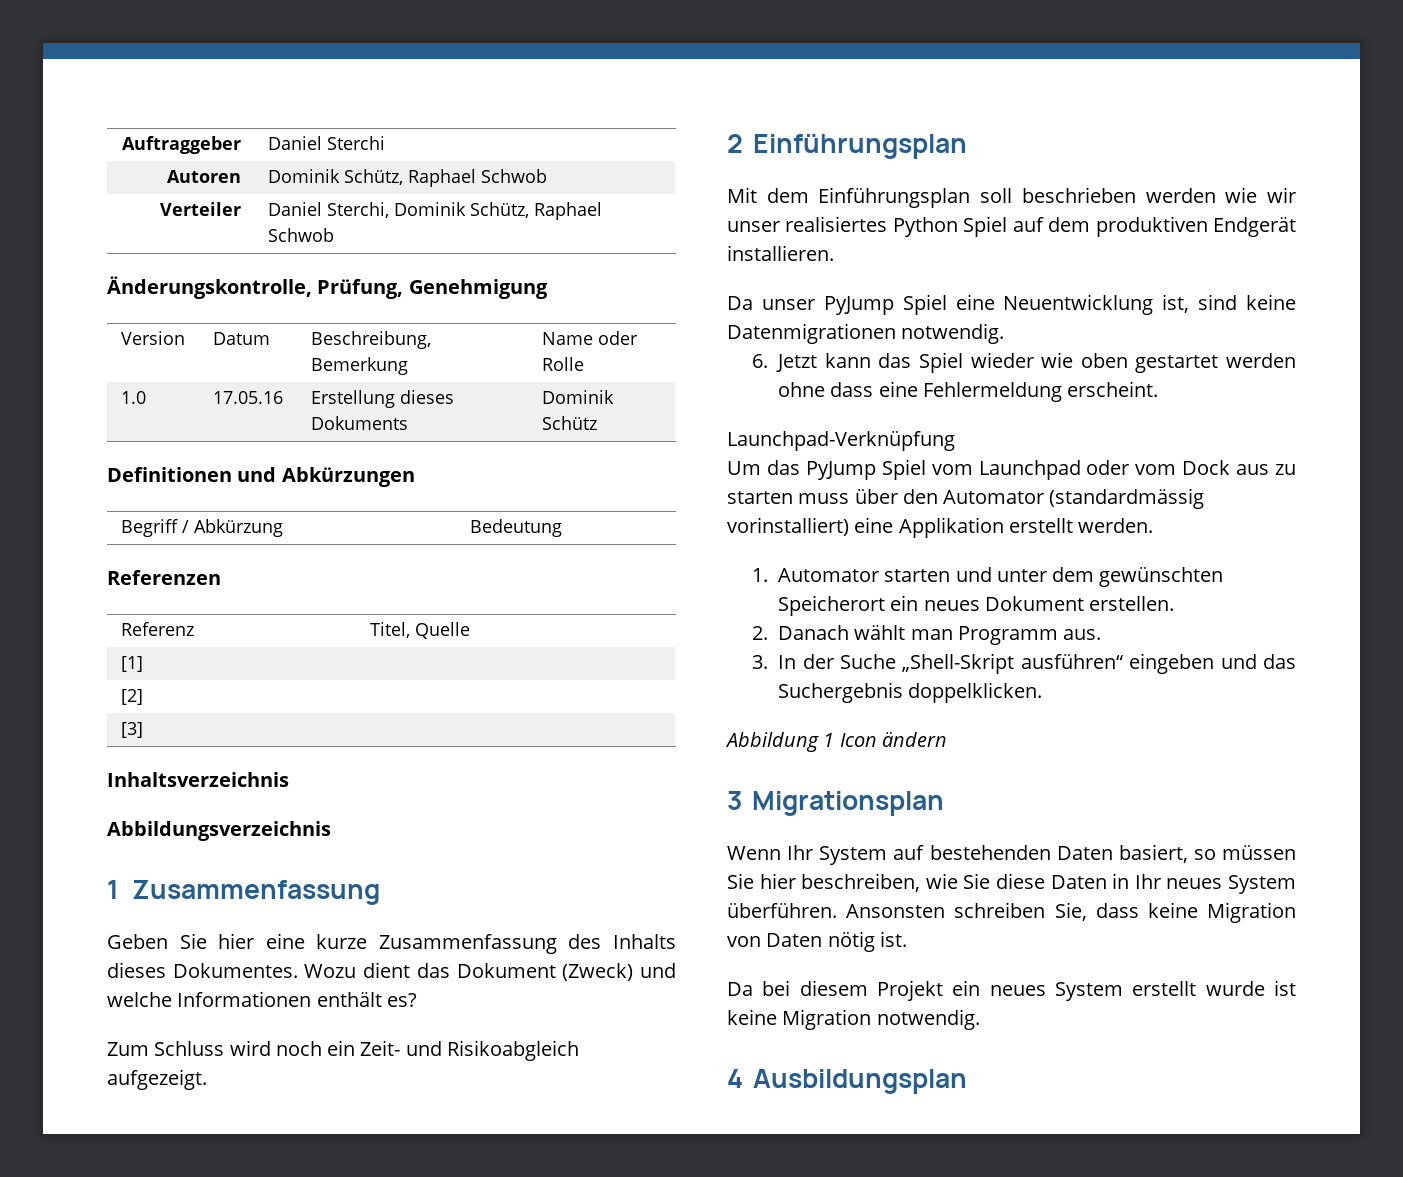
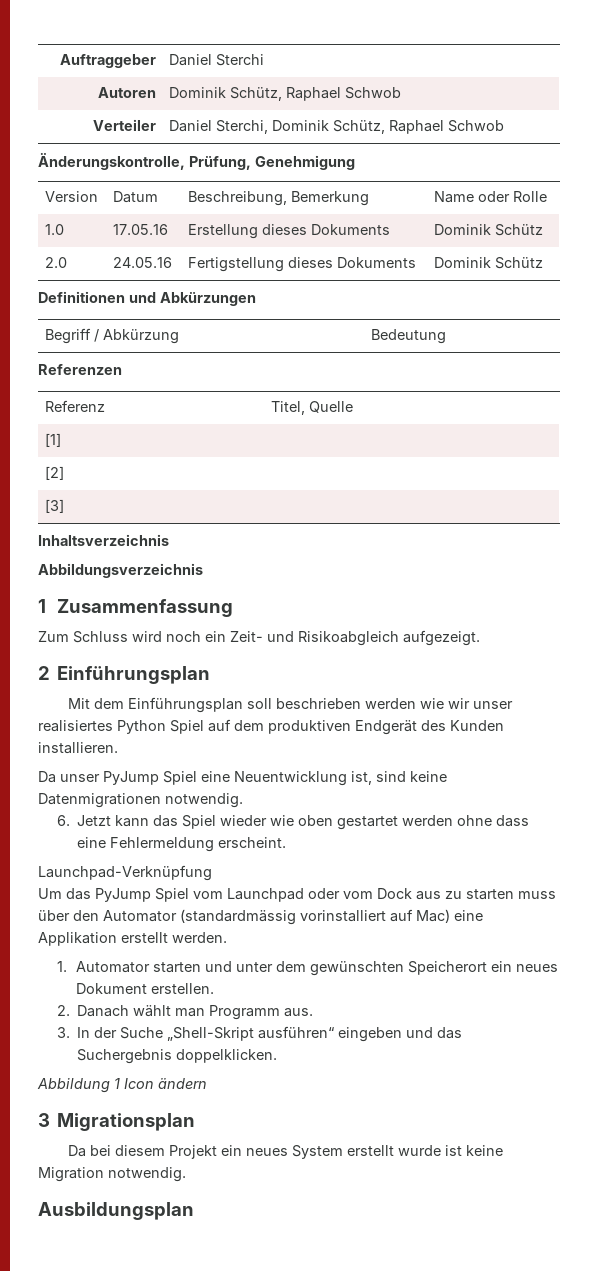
+ 2.0 | 24.05.16 | Fertigstellung dieses Dokuments | Dominik Schütz
- Geben Sie hier eine kurze Zusammenfassung des Inhalts dieses Dokumentes. Wozu dient das Dokument (Zweck) und welche Informationen enthält es?
- Mit dem Einführungsplan soll beschrieben werden wie wir unser realisiertes Python Spiel auf dem produktiven Endgerät installieren.
+ Mit dem Einführungsplan soll beschrieben werden wie wir unser realisiertes Python Spiel auf dem produktiven Endgerät des Kunden installieren.
- Um das PyJump Spiel vom Launchpad oder vom Dock aus zu starten muss über den Automator (standardmässig vorinstalliert) eine Applikation erstellt werden.
+ Um das PyJump Spiel vom Launchpad oder vom Dock aus zu starten muss über den Automator (standardmässig vorinstalliert auf Mac) eine Applikation erstellt werden.
- Wenn Ihr System auf bestehenden Daten basiert, so müssen Sie hier beschreiben, wie Sie diese Daten in Ihr neues System überführen. Ansonsten schreiben Sie, dass keine Migration von Daten nötig ist.
- 4 Ausbildungsplan
+ Ausbildungsplan

